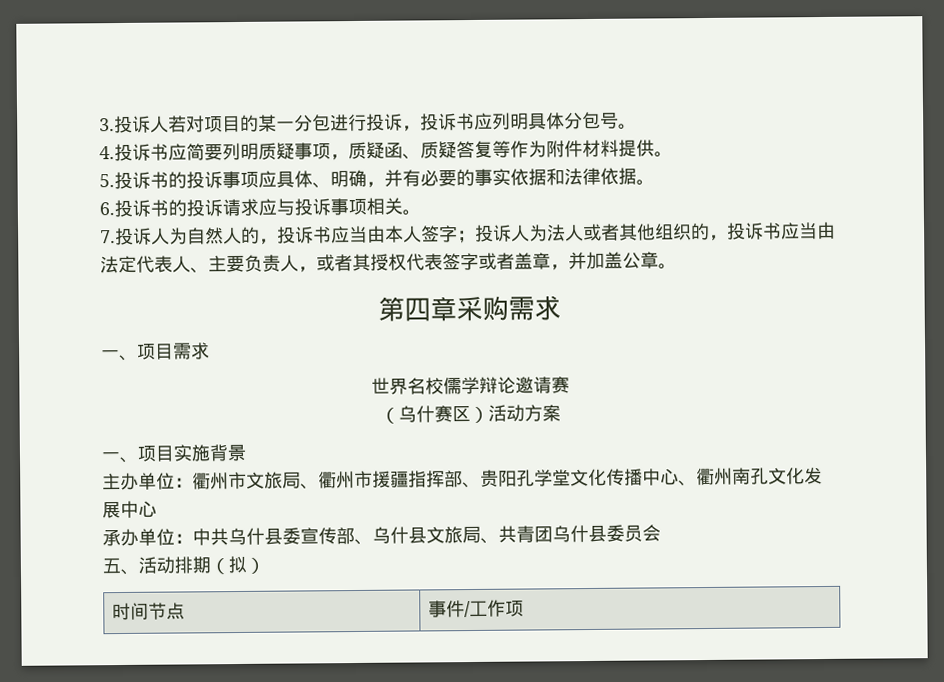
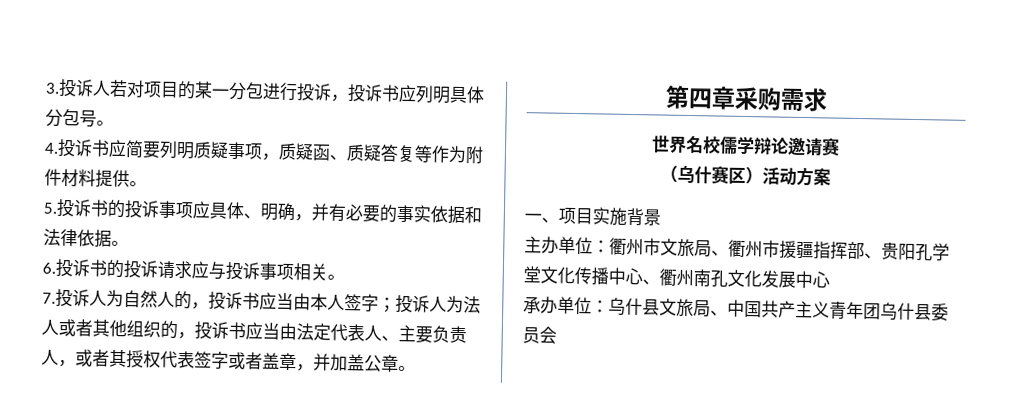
- 一、项目需求
- 承办单位：中共乌什县委宣传部、乌什县文旅局、共青团乌什县委员会
- 五、活动排期（拟）
- 时间节点 | 事件/工作项
+ 承办单位：乌什县文旅局、中国共产主义青年团乌什县委员会

